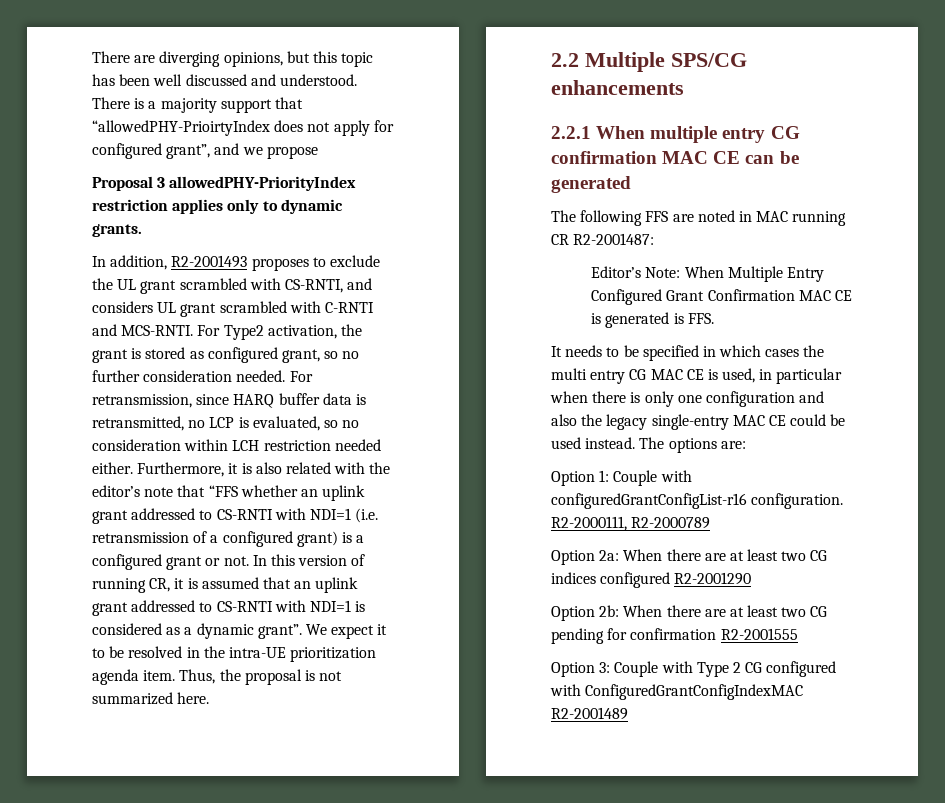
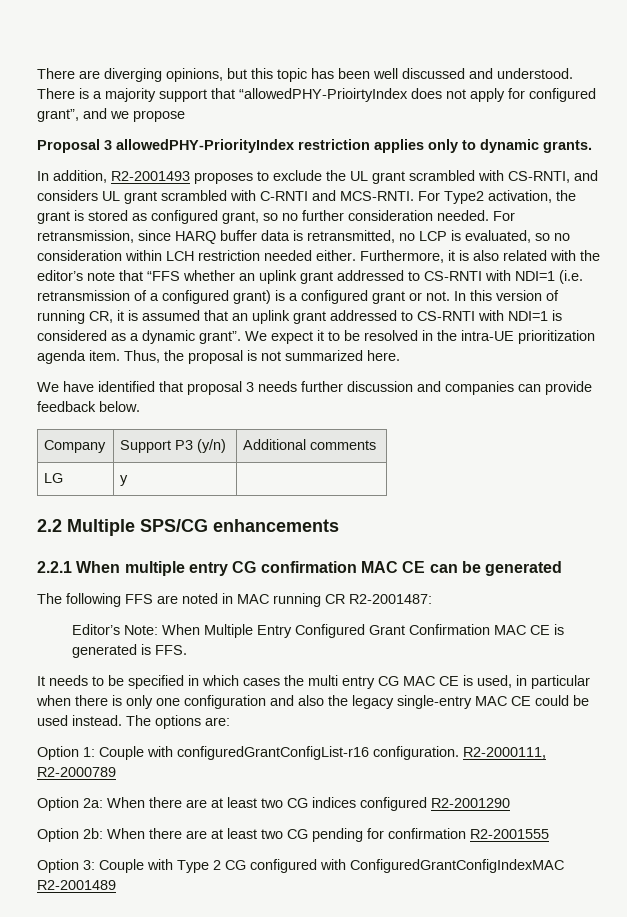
+ We have identified that proposal 3 needs further discussion and companies can provide feedback below.
+ Company | Support P3 (y/n) | Additional comments
+ LG | y |

